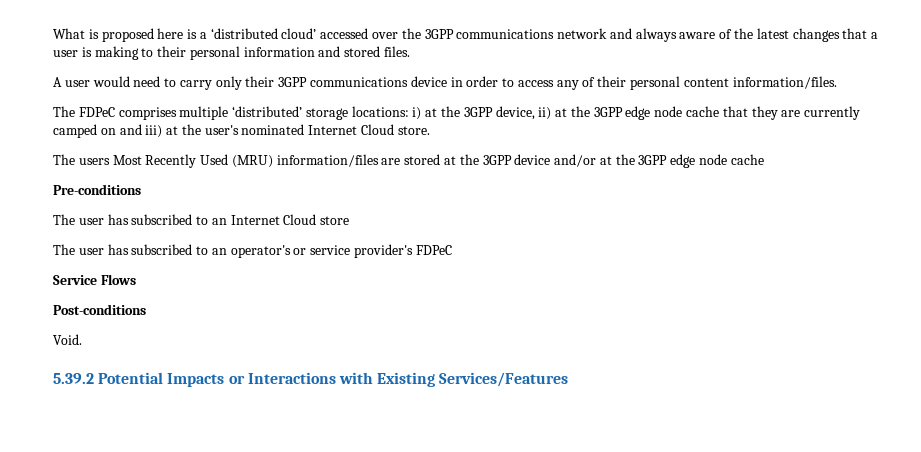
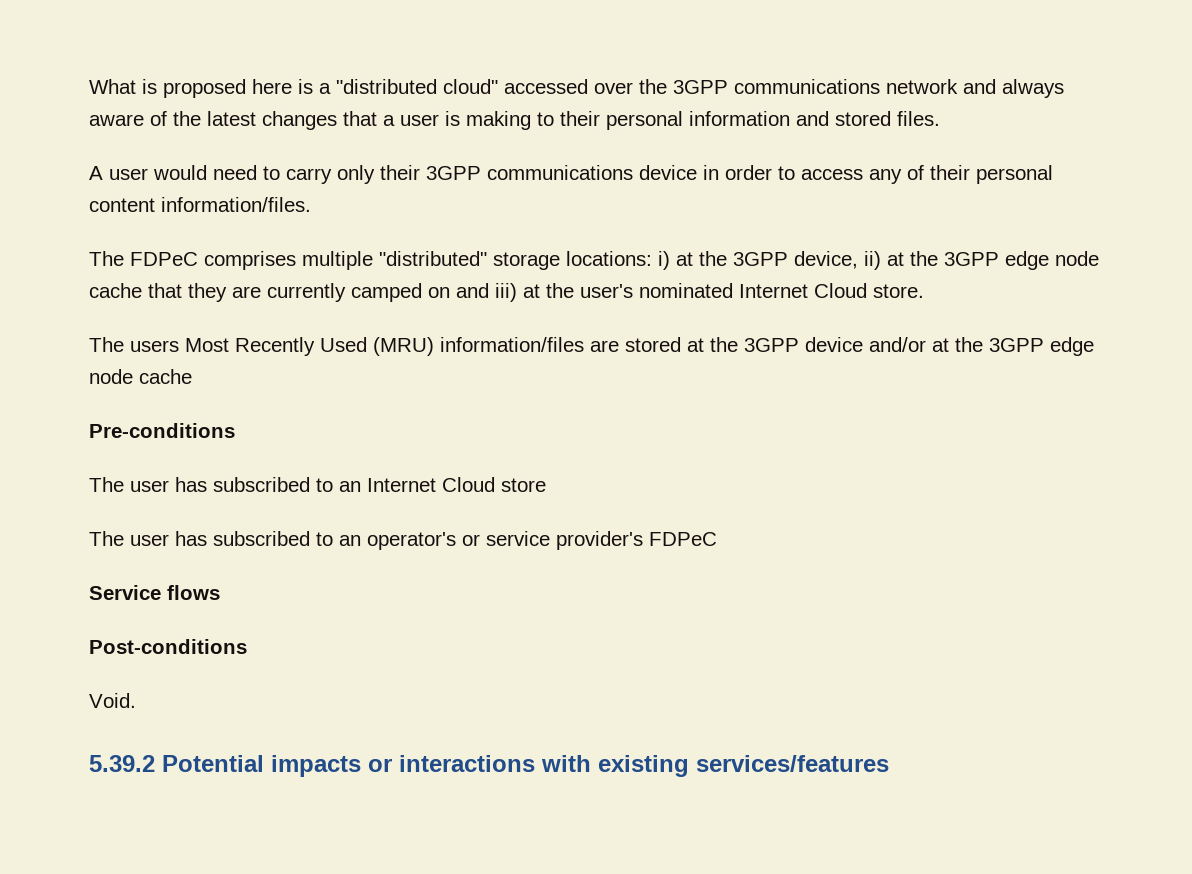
- What is proposed here is a ‘distributed cloud’ accessed over the 3GPP communications network and always aware of the latest changes that a user is making to their personal information and stored files.
+ What is proposed here is a "distributed cloud" accessed over the 3GPP communications network and always aware of the latest changes that a user is making to their personal information and stored files.
- The FDPeC comprises multiple ‘distributed’ storage locations: i) at the 3GPP device, ii) at the 3GPP edge node cache that they are currently camped on and iii) at the user's nominated Internet Cloud store.
+ The FDPeC comprises multiple "distributed" storage locations: i) at the 3GPP device, ii) at the 3GPP edge node cache that they are currently camped on and iii) at the user's nominated Internet Cloud store.
- Service Flows
+ Service flows
- 5.39.2 Potential Impacts or Interactions with Existing Services/Features
+ 5.39.2 Potential impacts or interactions with existing services/features

